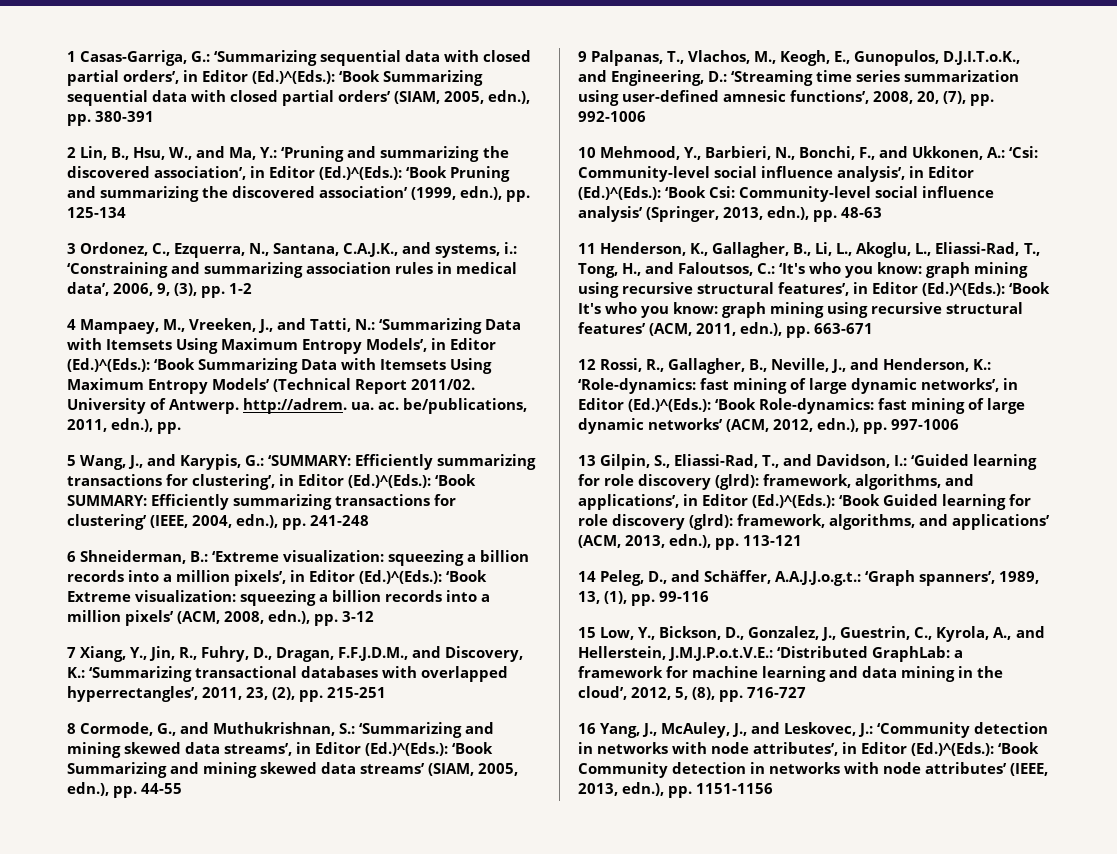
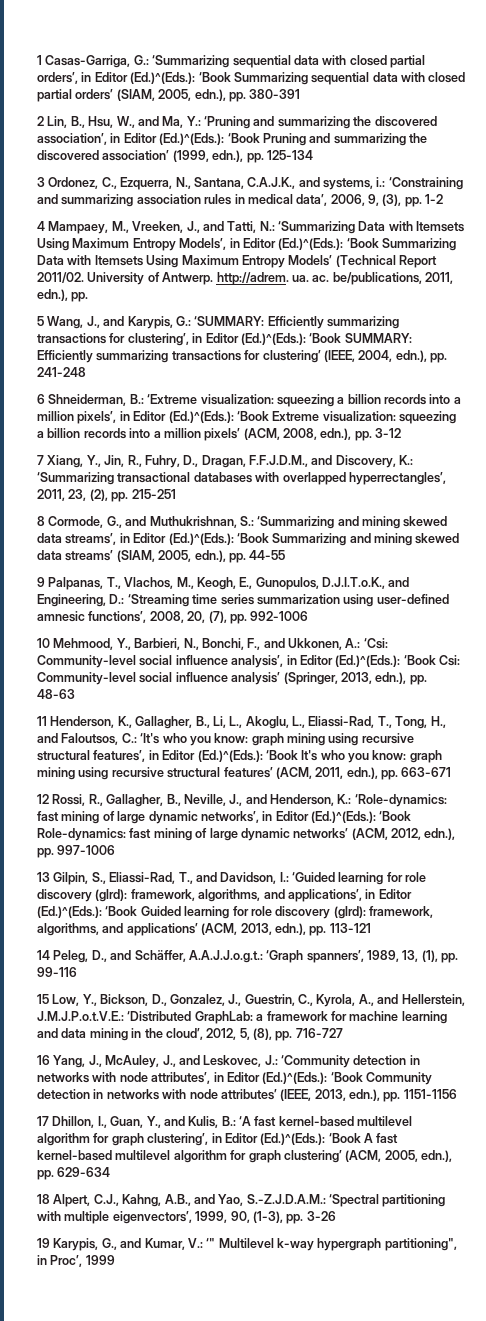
+ 17 Dhillon, I., Guan, Y., and Kulis, B.: ‘A fast kernel-based multilevel algorithm for graph clustering’, in Editor (Ed.)^(Eds.): ‘Book A fast kernel-based multilevel algorithm for graph clustering’ (ACM, 2005, edn.), pp. 629-634
+ 18 Alpert, C.J., Kahng, A.B., and Yao, S.-Z.J.D.A.M.: ‘Spectral partitioning with multiple eigenvectors’, 1999, 90, (1-3), pp. 3-26
+ 19 Karypis, G., and Kumar, V.: ‘" Multilevel k-way hypergraph partitioning", in Proc’, 1999

